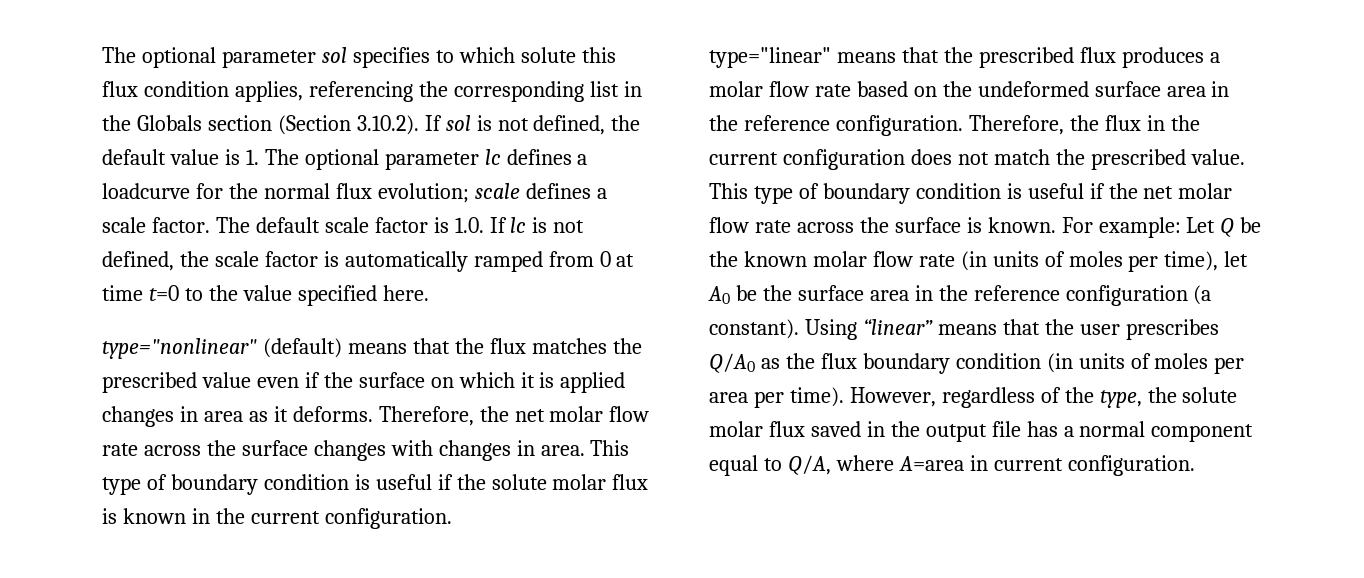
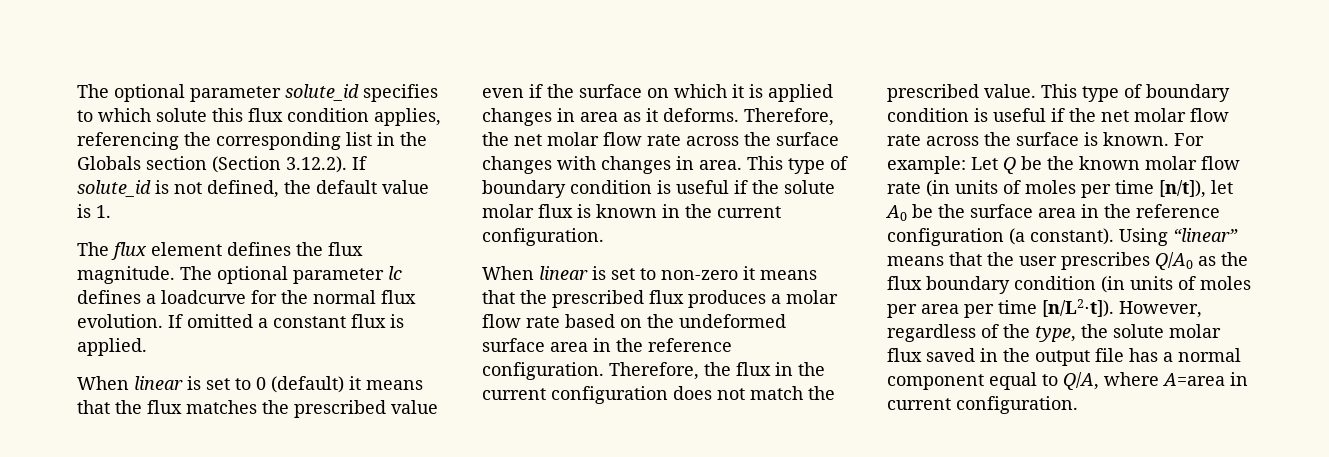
- The optional parameter sol specifies to which solute this flux condition applies, referencing the corresponding list in the Globals section (Section 3.10.2). If sol is not defined, the default value is 1. The optional parameter lc defines a loadcurve for the normal flux evolution; scale defines a scale factor. The default scale factor is 1.0. If lc is not defined, the scale factor is automatically ramped from 0 at time t=0 to the value specified here.
- type="nonlinear" (default) means that the flux matches the prescribed value even if the surface on which it is applied changes in area as it deforms.
+ The optional parameter solute_id specifies to which solute this flux condition applies, referencing the corresponding list in the Globals section (Section 3.12.2). If solute_id is not defined, the default value is 1.
+ The flux element defines the flux magnitude. The optional parameter lc defines a loadcurve for the normal flux evolution. If omitted a constant flux is applied.
+ When linear is set to 0 (default) it means that the flux matches the prescribed value even if the surface on which it is applied changes in area as it deforms.
- type="linear" means that the prescribed flux produces a molar flow rate based on the undeformed surface area in the reference configuration.
+ When linear is set to non-zero it means that the prescribed flux produces a molar flow rate based on the undeformed surface area in the reference configuration.
- For example: Let Q be the known molar flow rate (in units of moles per time), let A0 be the surface area in the reference configuration (a constant).
+ For example: Let Q be the known molar flow rate (in units of moles per time [n/t]), let A0 be the surface area in the reference configuration (a constant).
- Using “linear” means that the user prescribes Q/A0 as the flux boundary condition (in units of moles per area per time).
+ Using “linear” means that the user prescribes Q/A0 as the flux boundary condition (in units of moles per area per time [n/L2⋅t]).

